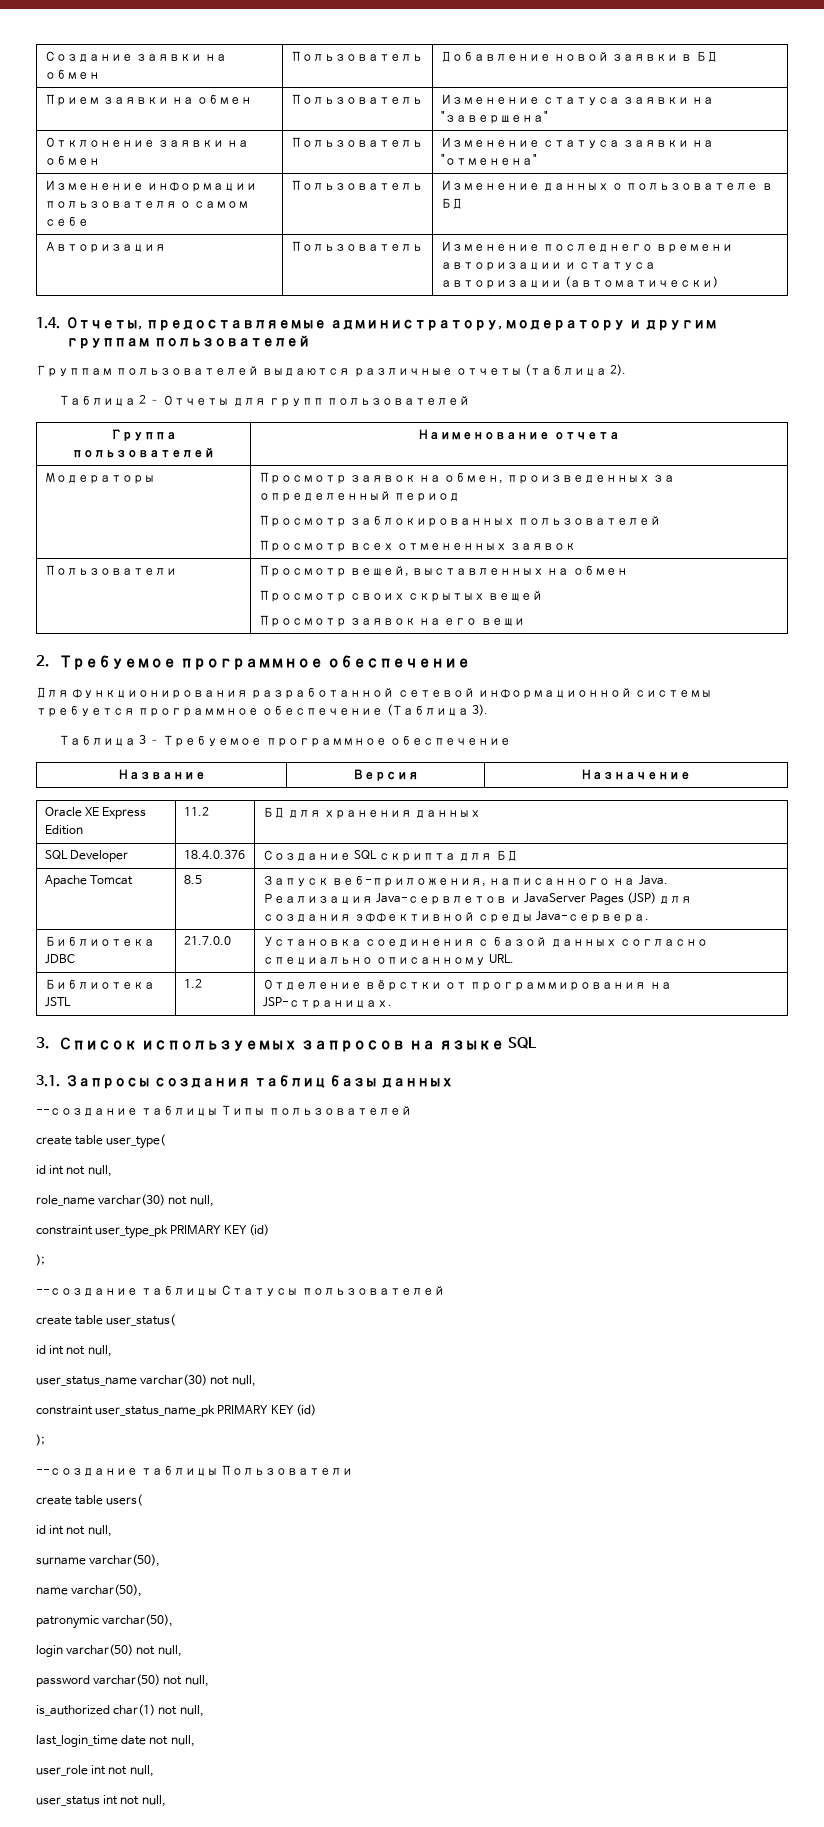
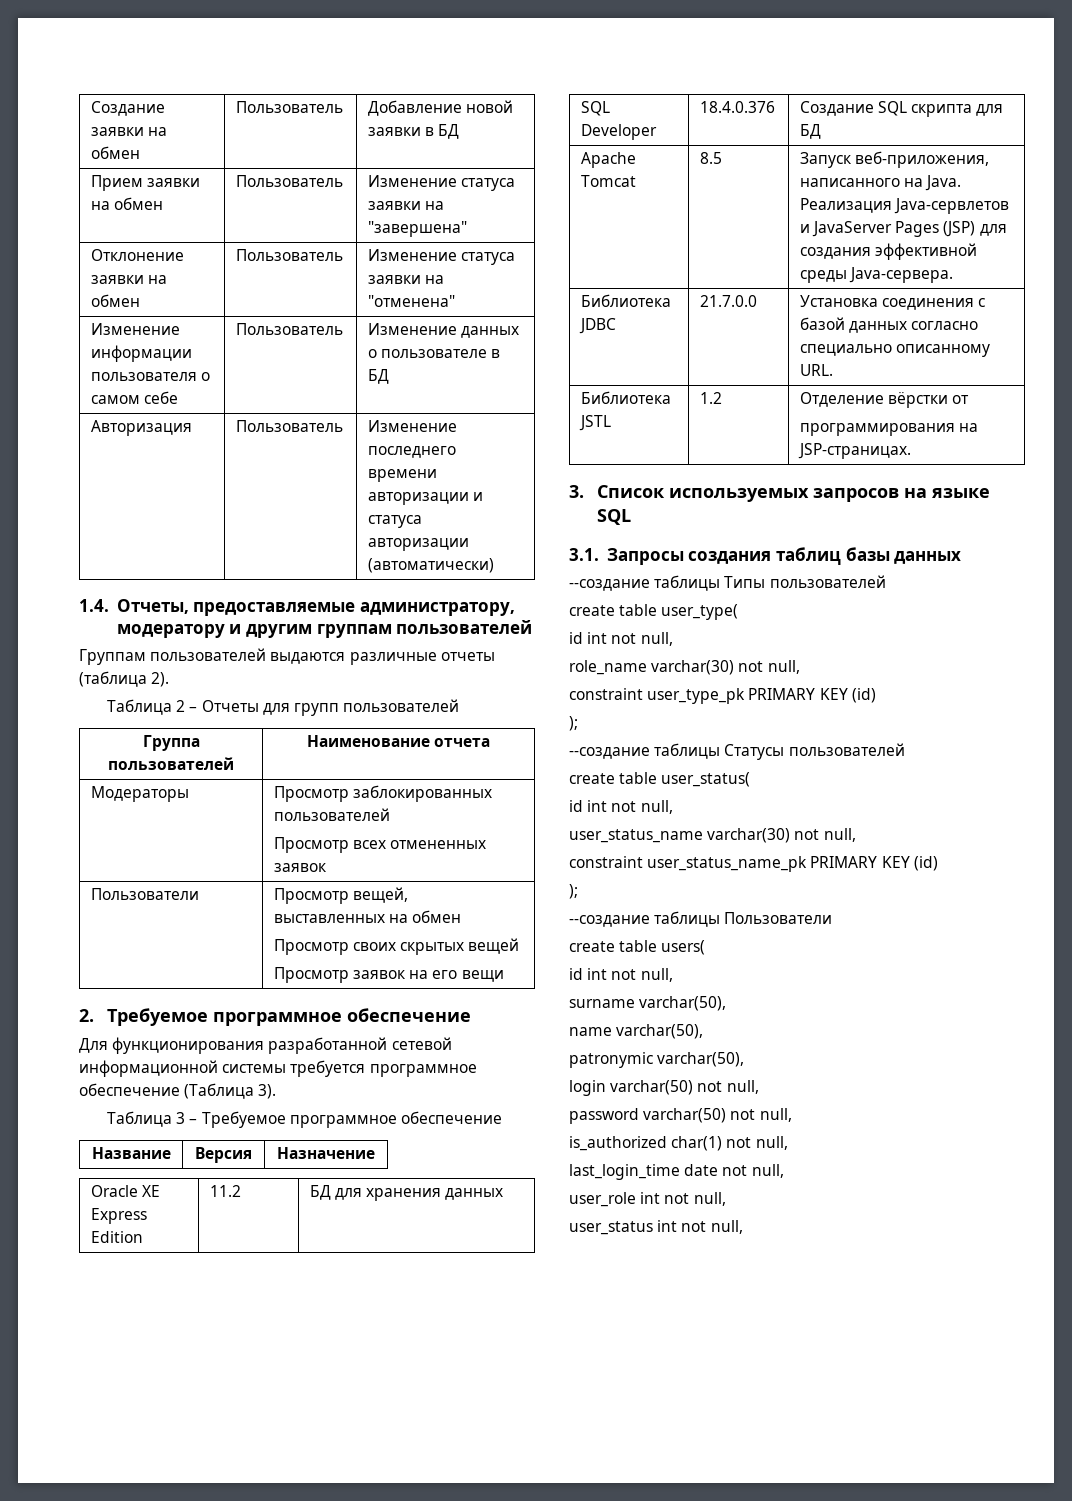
- Модераторы | Просмотр заявок на обмен, произведенных за определенный период
- Просмотр заблокированных пользователей
+ Модераторы | Просмотр заблокированных пользователей
- Библиотека JSTL | 1.2 | Отделение вёрстки от программирования на JSP-страницах.
+ Библиотека JSTL | 1.2 | Отделение вёрстки от
+ программирования на JSP-страницах.

